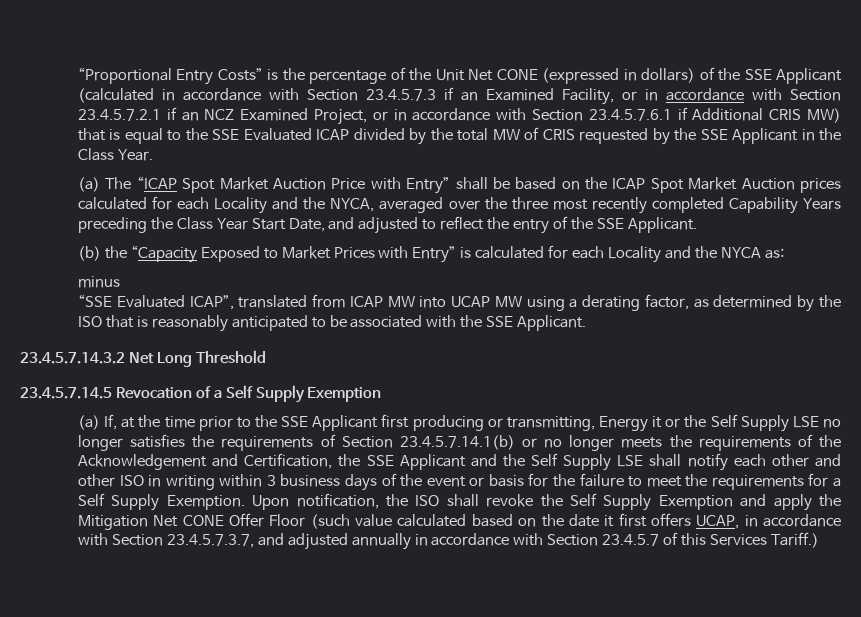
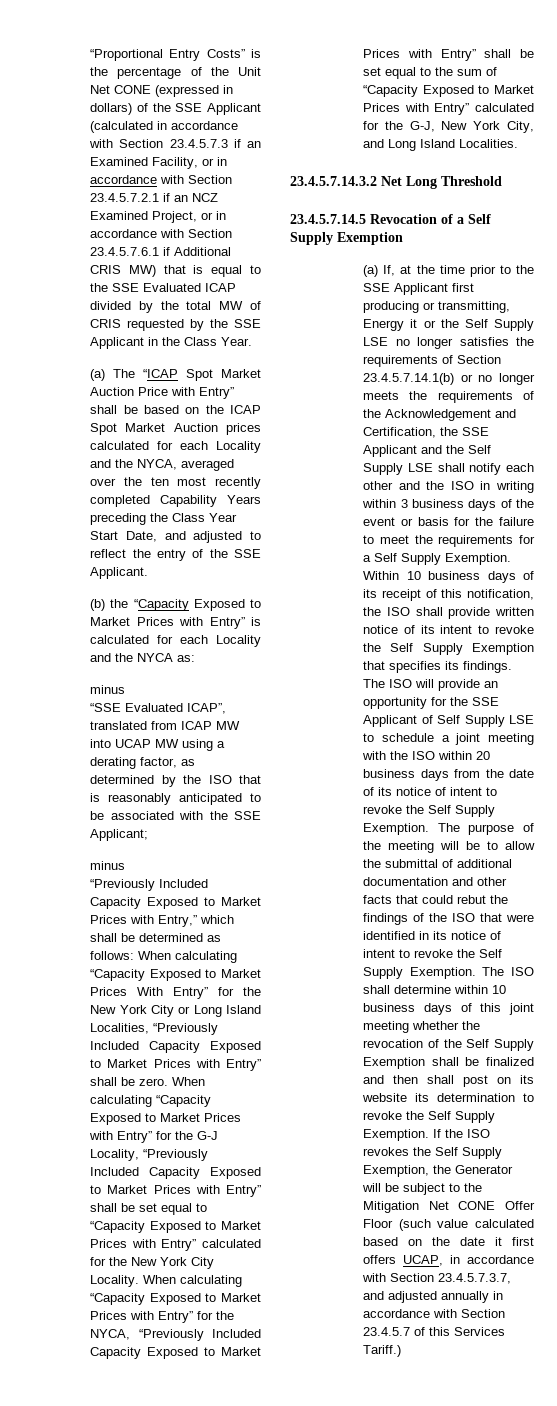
- (a) The “ICAP Spot Market Auction Price with Entry” shall be based on the ICAP Spot Market Auction prices calculated for each Locality and the NYCA, averaged over the three most recently completed Capability Years preceding the Class Year Start Date, and adjusted to reflect the entry of the SSE Applicant.
+ (a) The “ICAP Spot Market Auction Price with Entry” shall be based on the ICAP Spot Market Auction prices calculated for each Locality and the NYCA, averaged over the ten most recently completed Capability Years preceding the Class Year Start Date, and adjusted to reflect the entry of the SSE Applicant.
- “SSE Evaluated ICAP”, translated from ICAP MW into UCAP MW using a derating factor, as determined by the ISO that is reasonably anticipated to be associated with the SSE Applicant.
+ “SSE Evaluated ICAP”, translated from ICAP MW into UCAP MW using a derating factor, as determined by the ISO that is reasonably anticipated to be associated with the SSE Applicant;
+ minus
+ “Previously Included Capacity Exposed to Market Prices with Entry,” which shall be determined as follows: When calculating “Capacity Exposed to Market Prices With Entry” for the New York City or Long Island Localities, “Previously Included Capacity Exposed to Market Prices with Entry” shall be zero. When calculating “Capacity Exposed to Market Prices with Entry” for the G-J Locality, “Previously Included Capacity Exposed to Market Prices with Entry” shall be set equal to “Capacity Exposed to Market Prices with Entry” calculated for the New York City Locality. When calculating “Capacity Exposed to Market Prices with Entry” for the NYCA, “Previously Included Capacity Exposed to Market Prices with Entry” shall be set equal to the sum of “Capacity Exposed to Market Prices with Entry” calculated for the G-J, New York City, and Long Island Localities.
- (a) If, at the time prior to the SSE Applicant first producing or transmitting, Energy it or the Self Supply LSE no longer satisfies the requirements of Section 23.4.5.7.14.1(b) or no longer meets the requirements of the Acknowledgement and Certification, the SSE Applicant and the Self Supply LSE shall notify each other and other ISO in writing within 3 business days of the event or basis for the failure to meet the requirements for a Self Supply Exemption.
+ (a) If, at the time prior to the SSE Applicant first producing or transmitting, Energy it or the Self Supply LSE no longer satisfies the requirements of Section 23.4.5.7.14.1(b) or no longer meets the requirements of the Acknowledgement and Certification, the SSE Applicant and the Self Supply LSE shall notify each other and the ISO in writing within 3 business days of the event or basis for the failure to meet the requirements for a Self Supply Exemption.
- Upon notification, the ISO shall revoke the Self Supply Exemption and apply the Mitigation Net CONE Offer Floor (such value calculated based on the date it first offers UCAP, in accordance with Section 23.4.5.7.3.7, and adjusted annually in accordance with Section 23.4.5.7 of this Services Tariff.)
+ Within 10 business days of its receipt of this notification, the ISO shall provide written notice of its intent to revoke the Self Supply Exemption that specifies its findings. The ISO will provide an opportunity for the SSE Applicant of Self Supply LSE to schedule a joint meeting with the ISO within 20 business days from the date of its notice of intent to revoke the Self Supply Exemption. The purpose of the meeting will be to allow the submittal of additional documentation and other facts that could rebut the findings of the ISO that were identified in its notice of intent to revoke the Self Supply Exemption. The ISO shall determine within 10 business days of this joint meeting whether the revocation of the Self Supply Exemption shall be finalized and then shall post on its website its determination to revoke the Self Supply Exemption. If the ISO revokes the Self Supply Exemption, the Generator will be subject to the Mitigation Net CONE Offer Floor (such value calculated based on the date it first offers UCAP, in accordance with Section 23.4.5.7.3.7, and adjusted annually in accordance with Section 23.4.5.7 of this Services Tariff.)

